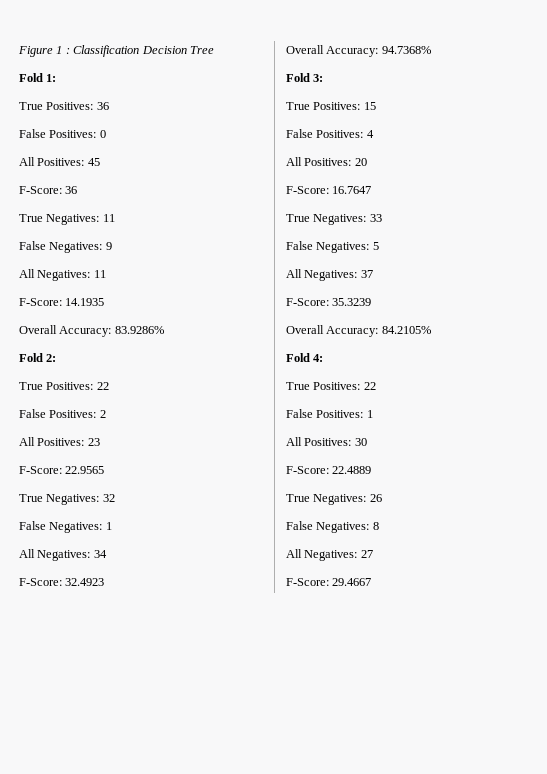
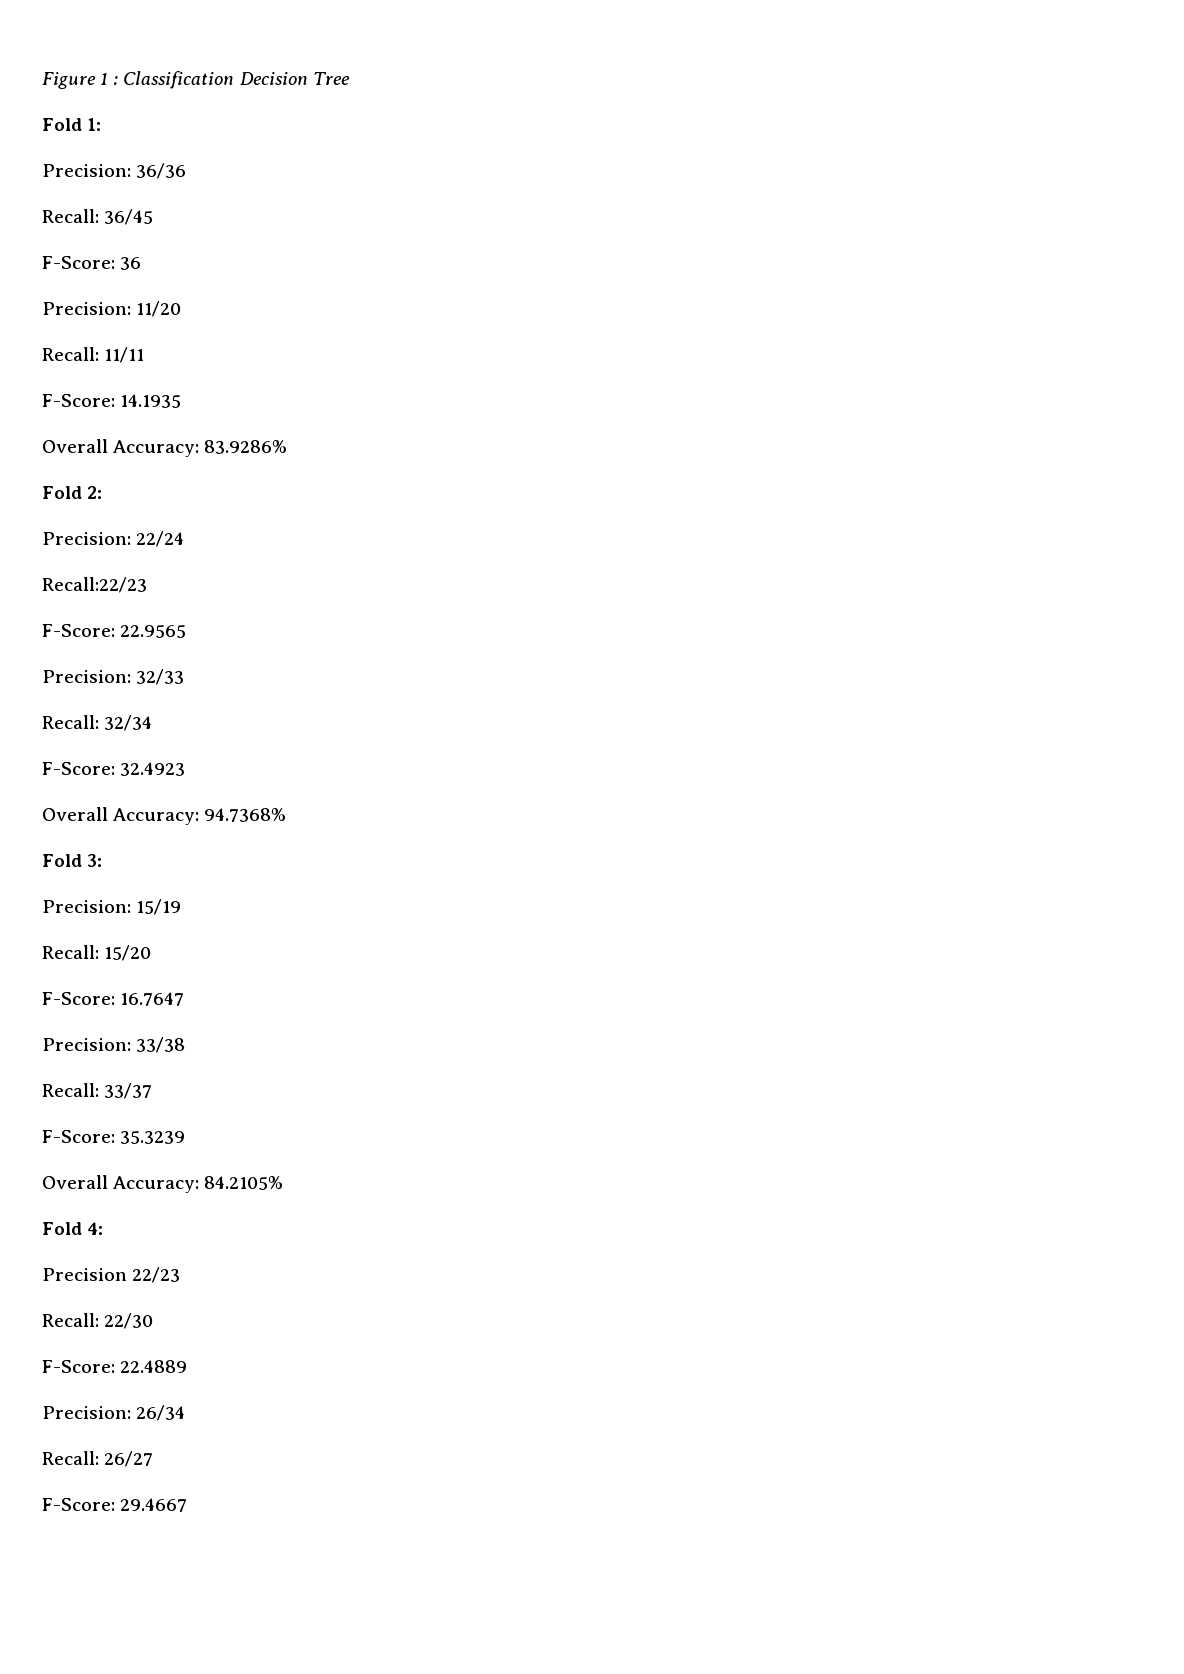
- True Positives: 36
- False Positives: 0
- All Positives: 45
+ Precision: 36/36
+ Recall: 36/45
  F-Score: 36
- True Negatives: 11
- False Negatives: 9
- All Negatives: 11
+ Precision: 11/20
+ Recall: 11/11
  Fold 2:
- True Positives: 22
- False Positives: 2
- All Positives: 23
+ Precision: 22/24
+ Recall:22/23
  F-Score: 22.9565
- True Negatives: 32
- False Negatives: 1
- All Negatives: 34
+ Precision: 32/33
+ Recall: 32/34
- True Positives: 15
- False Positives: 4
- All Positives: 20
+ Precision: 15/19
+ Recall: 15/20
  F-Score: 16.7647
- True Negatives: 33
- False Negatives: 5
- All Negatives: 37
+ Precision: 33/38
+ Recall: 33/37
  Fold 4:
- True Positives: 22
- False Positives: 1
- All Positives: 30
+ Precision 22/23
+ Recall: 22/30
  F-Score: 22.4889
- True Negatives: 26
- False Negatives: 8
- All Negatives: 27
+ Precision: 26/34
+ Recall: 26/27

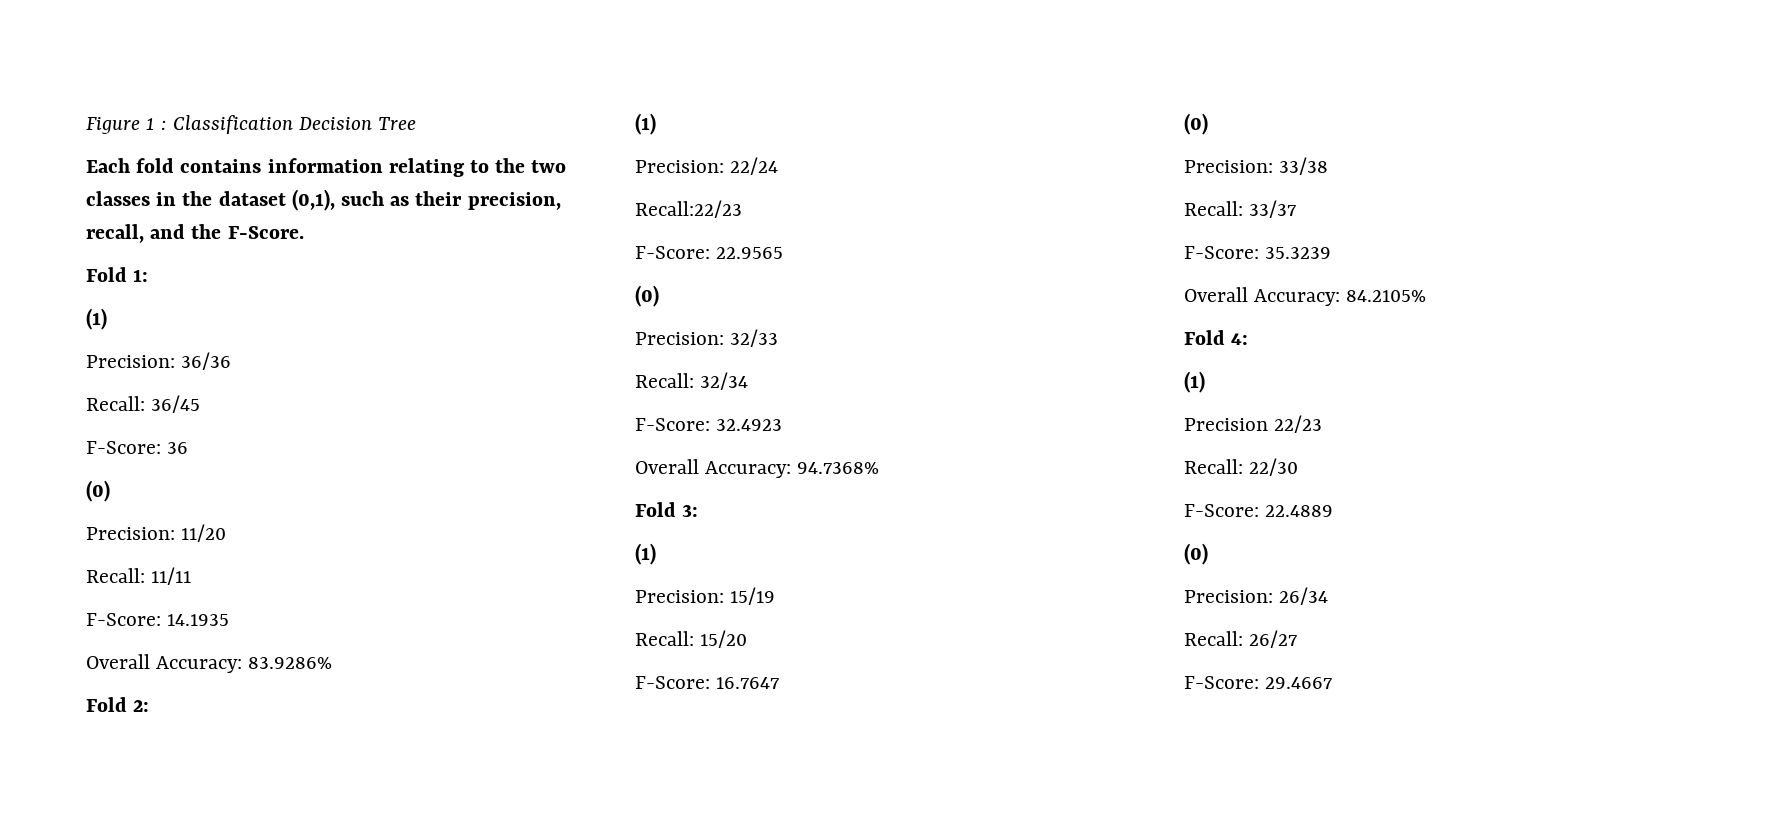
+ Each fold contains information relating to the two classes in the dataset (0,1), such as their precision, recall, and the F-Score.
  Fold 1:
+ (1)
  F-Score: 36
+ (0)
  Fold 2:
+ (1)
  F-Score: 22.9565
+ (0)
  Fold 3:
+ (1)
  F-Score: 16.7647
+ (0)
  Fold 4:
+ (1)
  F-Score: 22.4889
+ (0)

